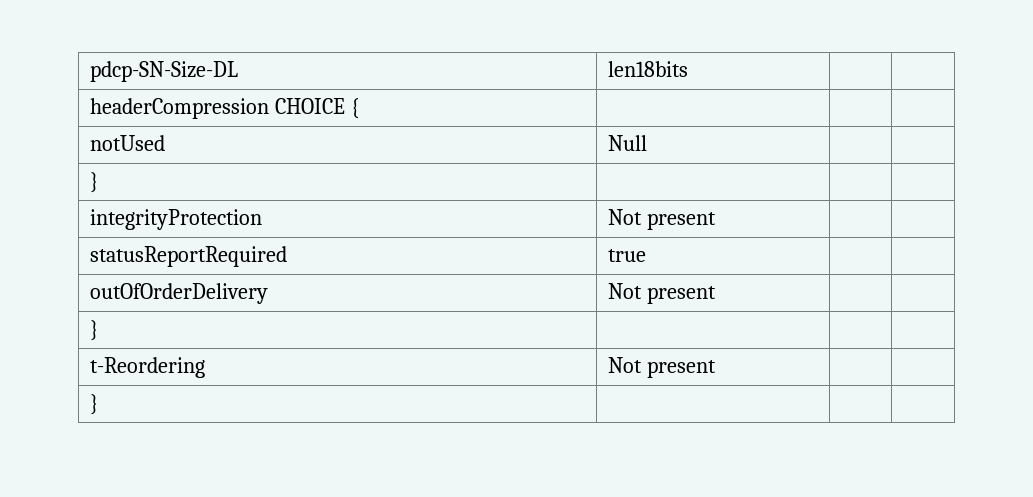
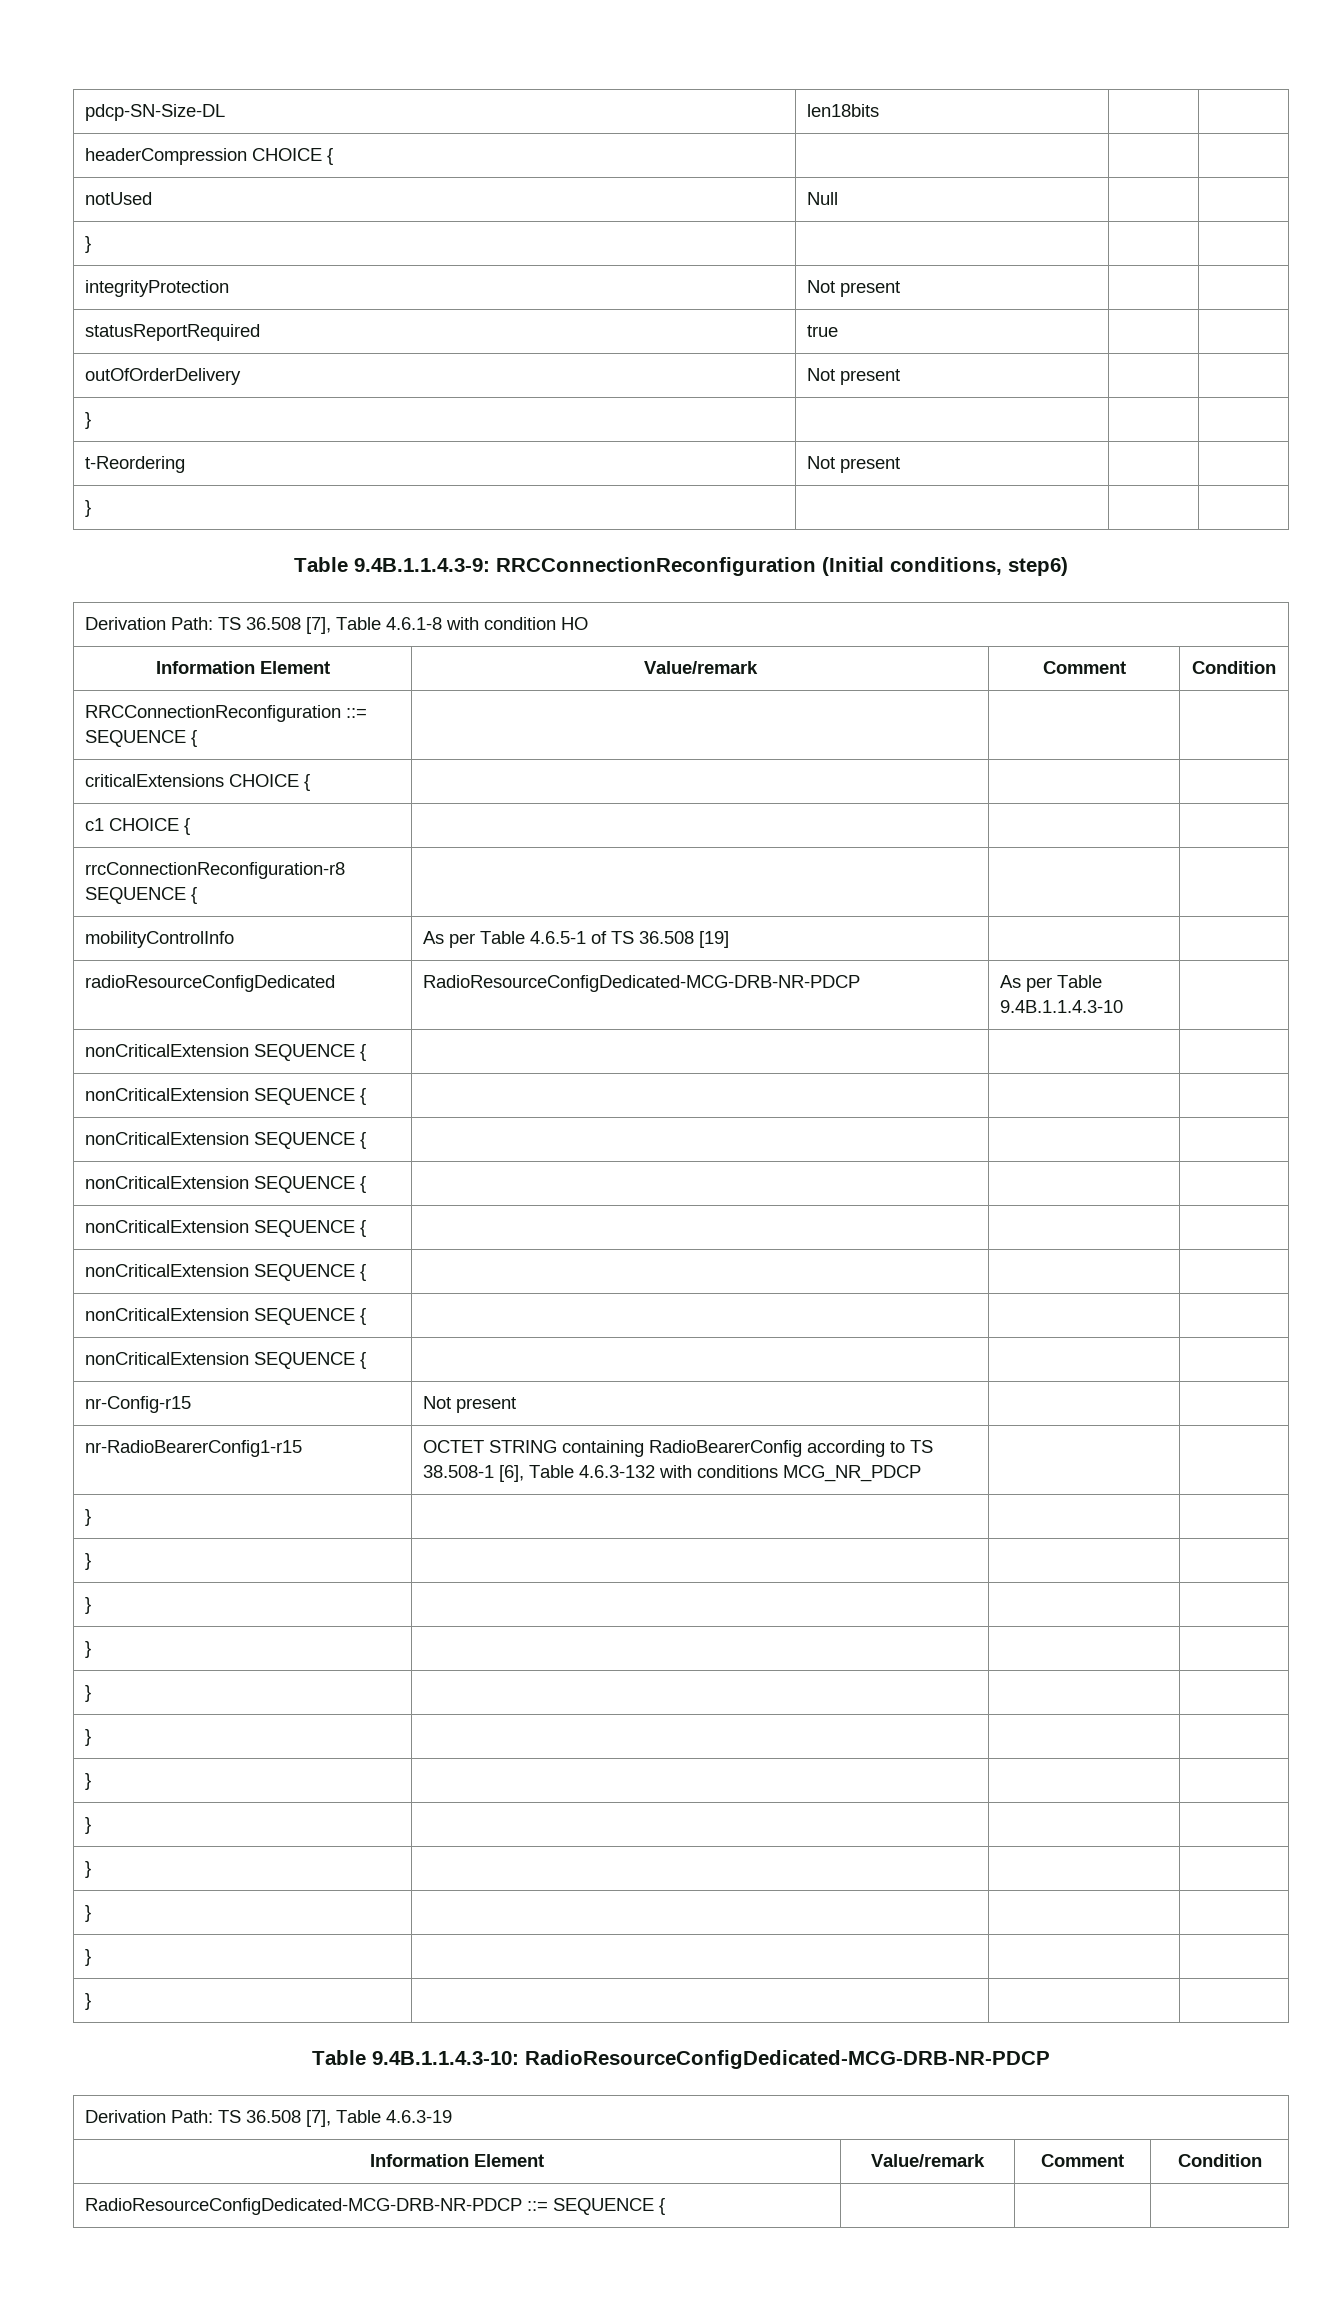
+ Table 9.4B.1.1.4.3-9: RRCConnectionReconfiguration (Initial conditions, step6)
+ Derivation Path: TS 36.508 [7], Table 4.6.1-8 with condition HO
+ Information Element | Value/remark | Comment | Condition
+ RRCConnectionReconfiguration ::= SEQUENCE { | | |
+ criticalExtensions CHOICE { | | |
+ c1 CHOICE { | | |
+ rrcConnectionReconfiguration-r8 SEQUENCE { | | |
+ mobilityControlInfo | As per Table 4.6.5-1 of TS 36.508 [19] | |
+ radioResourceConfigDedicated | RadioResourceConfigDedicated-MCG-DRB-NR-PDCP | As per Table 9.4B.1.1.4.3-10 |
+ nonCriticalExtension SEQUENCE { | | |
+ nonCriticalExtension SEQUENCE { | | |
+ nonCriticalExtension SEQUENCE { | | |
+ nonCriticalExtension SEQUENCE { | | |
+ nonCriticalExtension SEQUENCE { | | |
+ nonCriticalExtension SEQUENCE { | | |
+ nonCriticalExtension SEQUENCE { | | |
+ nonCriticalExtension SEQUENCE { | | |
+ nr-Config-r15 | Not present | |
+ nr-RadioBearerConfig1-r15 | OCTET STRING containing RadioBearerConfig according to TS 38.508-1 [6], Table 4.6.3-132 with conditions MCG_NR_PDCP | |
+ } | | |
+ } | | |
+ } | | |
+ } | | |
+ } | | |
+ } | | |
+ } | | |
+ } | | |
+ } | | |
+ } | | |
+ } | | |
+ } | | |
+ Table 9.4B.1.1.4.3-10: RadioResourceConfigDedicated-MCG-DRB-NR-PDCP
+ Derivation Path: TS 36.508 [7], Table 4.6.3-19
+ Information Element | Value/remark | Comment | Condition
+ RadioResourceConfigDedicated-MCG-DRB-NR-PDCP ::= SEQUENCE { | | |

